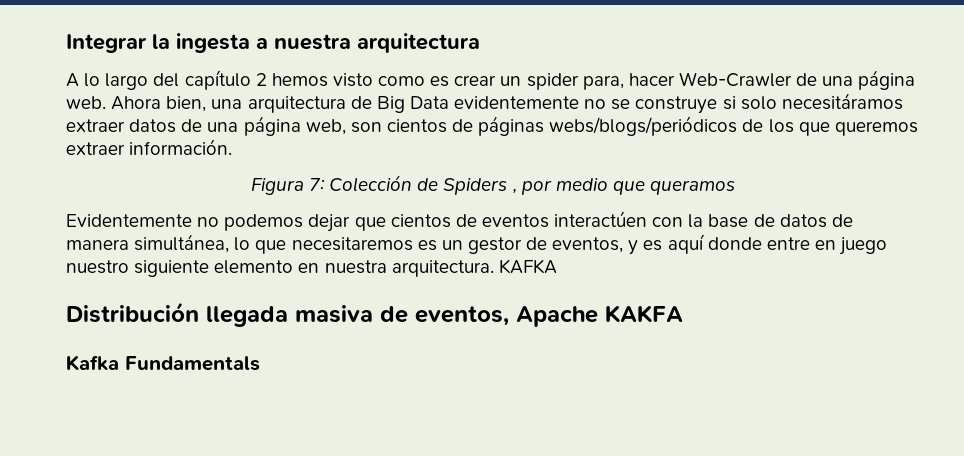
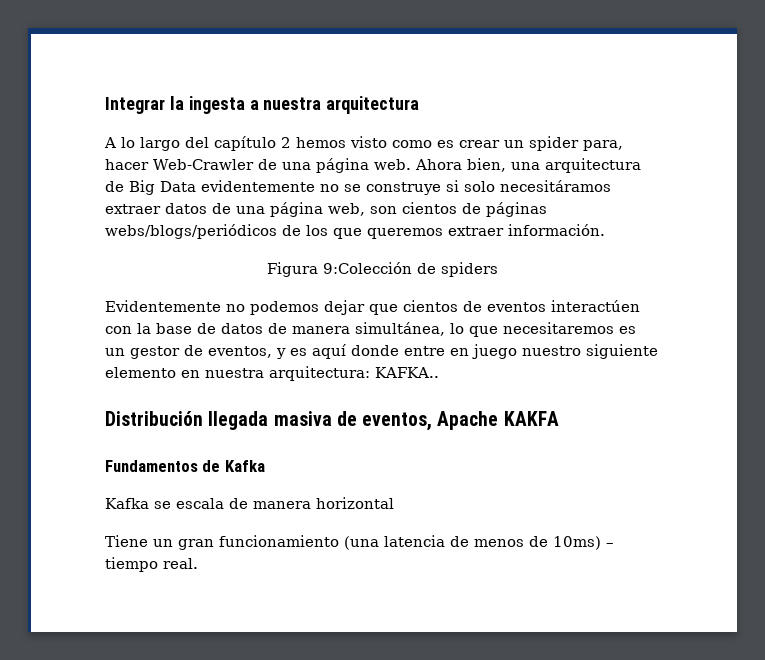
- Figura 7: Colección de Spiders , por medio que queramos
+ Figura 9:Colección de spiders
- Evidentemente no podemos dejar que cientos de eventos interactúen con la base de datos de manera simultánea, lo que necesitaremos es un gestor de eventos, y es aquí donde entre en juego nuestro siguiente elemento en nuestra arquitectura. KAFKA
+ Evidentemente no podemos dejar que cientos de eventos interactúen con la base de datos de manera simultánea, lo que necesitaremos es un gestor de eventos, y es aquí donde entre en juego nuestro siguiente elemento en nuestra arquitectura: KAFKA..
- Kafka Fundamentals
+ Fundamentos de Kafka
+ Kafka se escala de manera horizontal
+ Tiene un gran funcionamiento (una latencia de menos de 10ms) – tiempo real.

